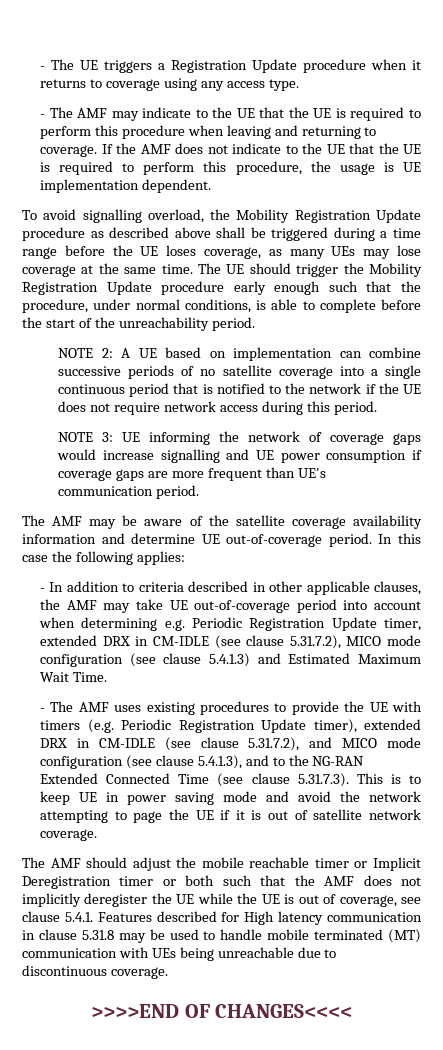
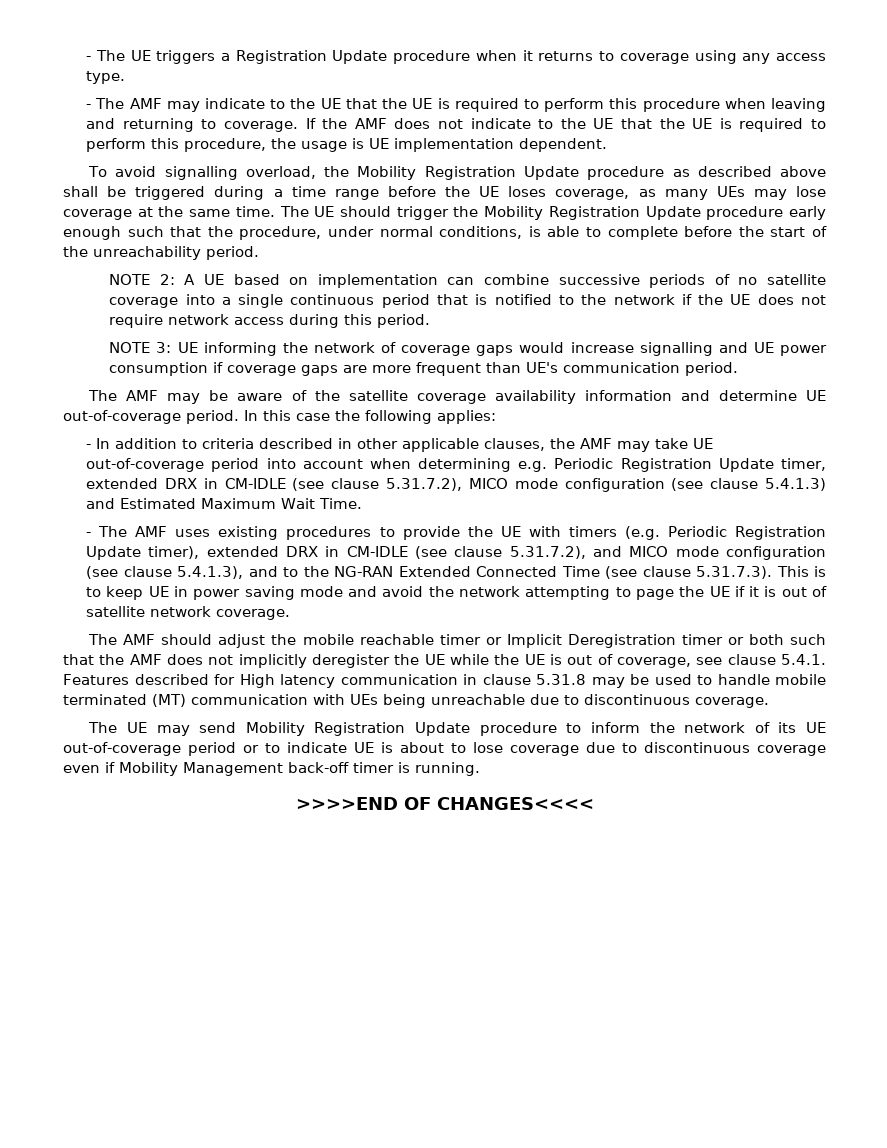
+ The UE may send Mobility Registration Update procedure to inform the network of its UE out-of-coverage period or to indicate UE is about to lose coverage due to discontinuous coverage even if Mobility Management back-off timer is running.

